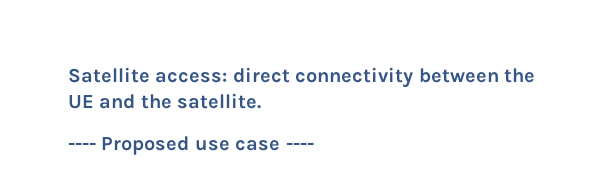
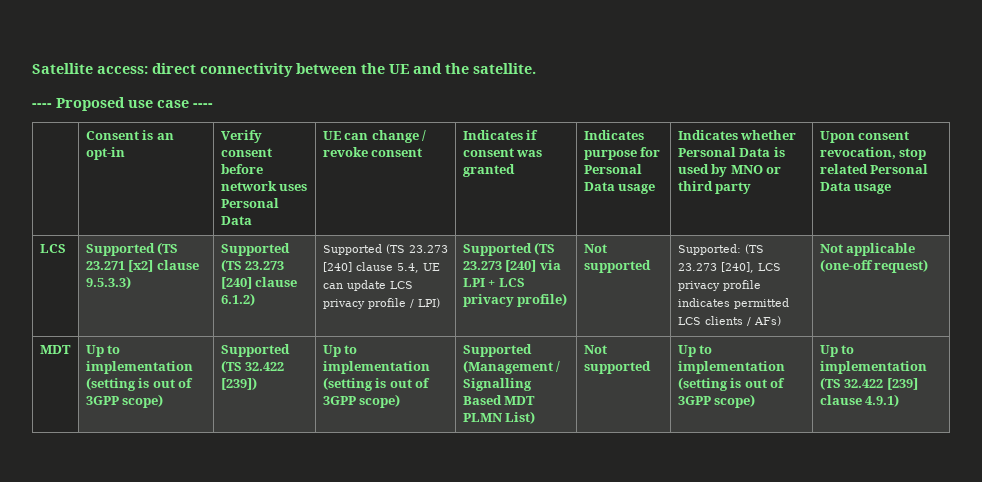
+ Consent is an opt-in | Verify consent before network uses Personal Data | UE can change / revoke consent | Indicates if consent was granted | Indicates purpose for Personal Data usage | Indicates whether Personal Data is used by MNO or third party | Upon consent revocation, stop related Personal Data usage
+ LCS | Supported (TS 23.271 [x2] clause 9.5.3.3) | Supported (TS 23.273 [240] clause 6.1.2) | Supported (TS 23.273 [240] clause 5.4, UE can update LCS privacy profile / LPI) | Supported (TS 23.273 [240] via LPI + LCS privacy profile) | Not supported | Supported: (TS 23.273 [240], LCS privacy profile indicates permitted LCS clients / AFs) | Not applicable (one-off request)
+ MDT | Up to implementation (setting is out of 3GPP scope) | Supported (TS 32.422 [239]) | Up to implementation (setting is out of 3GPP scope) | Supported (Management / Signalling Based MDT PLMN List) | Not supported | Up to implementation (setting is out of 3GPP scope) | Up to implementation (TS 32.422 [239] clause 4.9.1)

